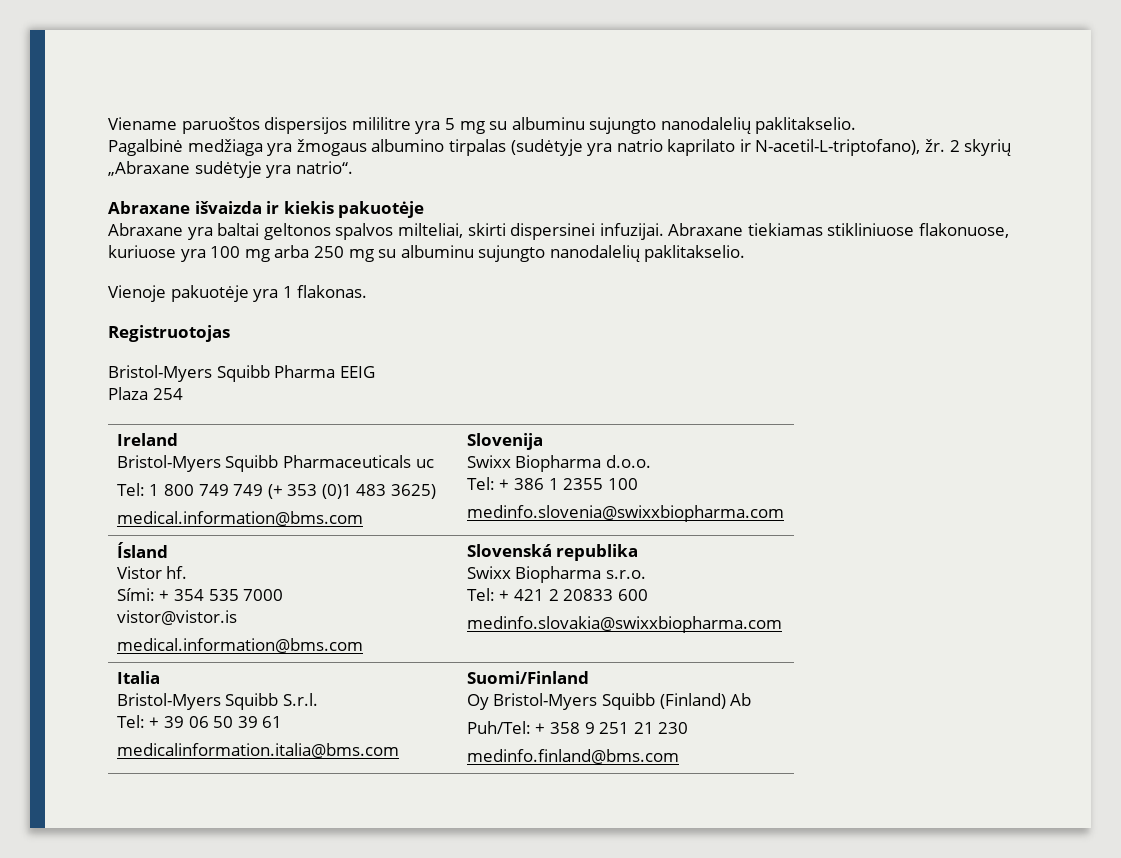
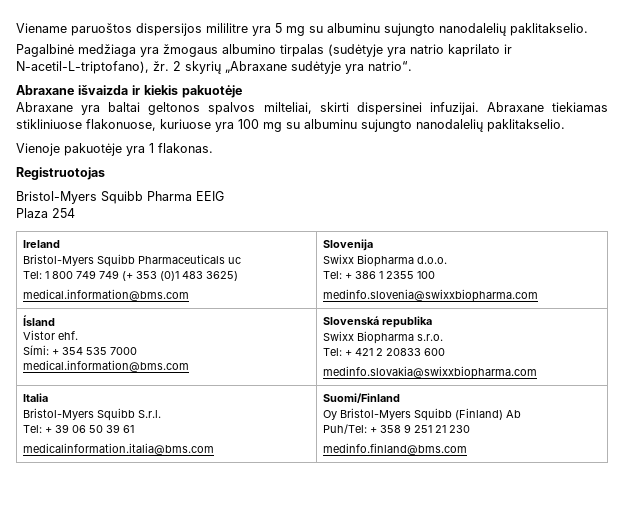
- Abraxane tiekiamas stikliniuose flakonuose, kuriuose yra 100 mg arba 250 mg su albuminu sujungto nanodalelių paklitakselio.
+ Abraxane tiekiamas stikliniuose flakonuose, kuriuose yra 100 mg su albuminu sujungto nanodalelių paklitakselio.
  Ísland
- Vistor hf.
+ Vistor ehf.
  Sími: + 354 535 7000
- vistor@vistor.is

